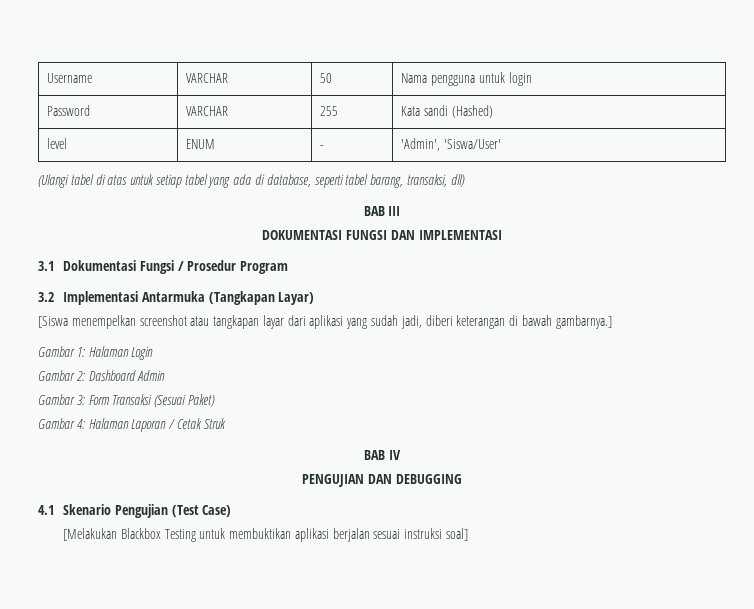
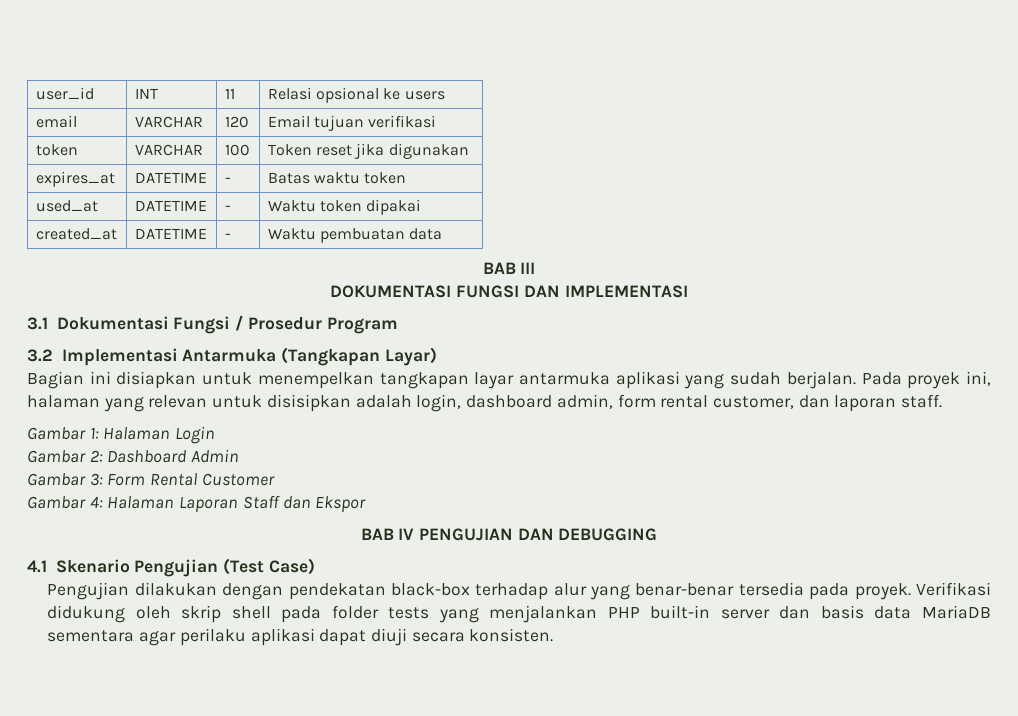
- Username | VARCHAR | 50 | Nama pengguna untuk login
- Password | VARCHAR | 255 | Kata sandi (Hashed)
- level | ENUM | - | 'Admin', 'Siswa/User'
- (Ulangi tabel di atas untuk setiap tabel yang ada di database, seperti tabel barang, transaksi, dll)
+ user_id | INT | 11 | Relasi opsional ke users
+ email | VARCHAR | 120 | Email tujuan verifikasi
+ token | VARCHAR | 100 | Token reset jika digunakan
+ expires_at | DATETIME | - | Batas waktu token
+ used_at | DATETIME | - | Waktu token dipakai
+ created_at | DATETIME | - | Waktu pembuatan data
- [Siswa menempelkan screenshot atau tangkapan layar dari aplikasi yang sudah jadi, diberi keterangan di bawah gambarnya.]
+ Bagian ini disiapkan untuk menempelkan tangkapan layar antarmuka aplikasi yang sudah berjalan. Pada proyek ini, halaman yang relevan untuk disisipkan adalah login, dashboard admin, form rental customer, dan laporan staff.
- Gambar 3: Form Transaksi (Sesuai Paket)
+ Gambar 3: Form Rental Customer
- Gambar 4: Halaman Laporan / Cetak Struk
+ Gambar 4: Halaman Laporan Staff dan Ekspor
- BAB IV
- PENGUJIAN DAN DEBUGGING
+ BAB IV PENGUJIAN DAN DEBUGGING
- [Melakukan Blackbox Testing untuk membuktikan aplikasi berjalan sesuai instruksi soal]
+ Pengujian dilakukan dengan pendekatan black-box terhadap alur yang benar-benar tersedia pada proyek. Verifikasi didukung oleh skrip shell pada folder tests yang menjalankan PHP built-in server dan basis data MariaDB sementara agar perilaku aplikasi dapat diuji secara konsisten.

